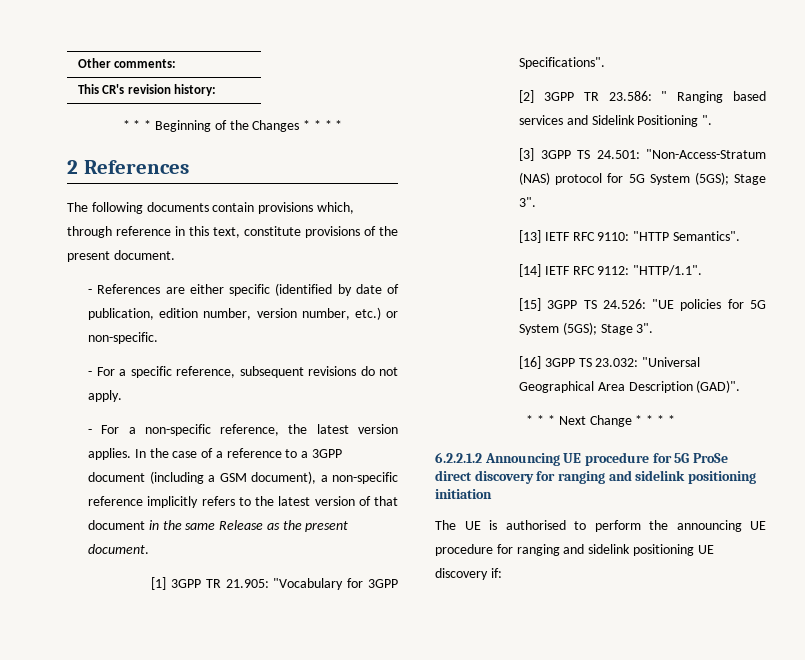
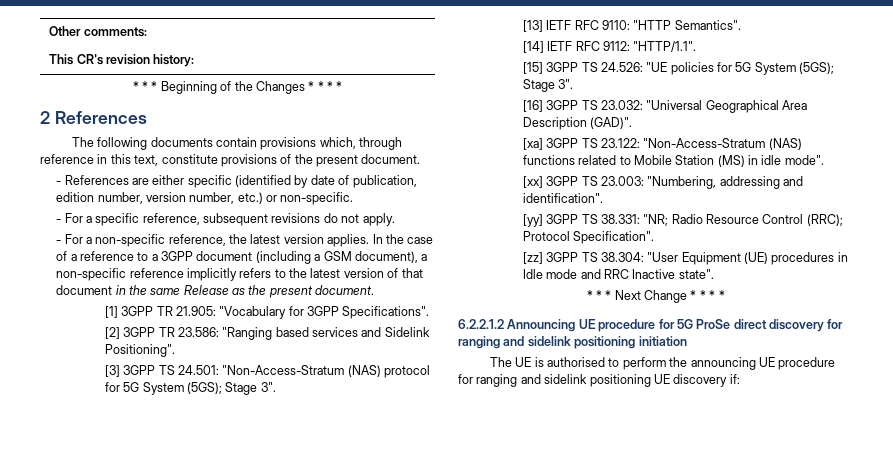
- [2] 3GPP TR 23.586: " Ranging based services and Sidelink Positioning ".
+ [2] 3GPP TR 23.586: "Ranging based services and Sidelink Positioning".
+ [xa] 3GPP TS 23.122: "Non-Access-Stratum (NAS) functions related to Mobile Station (MS) in idle mode".
+ [xx] 3GPP TS 23.003: "Numbering, addressing and identification".
+ [yy] 3GPP TS 38.331: "NR; Radio Resource Control (RRC); Protocol Specification".
+ [zz] 3GPP TS 38.304: "User Equipment (UE) procedures in Idle mode and RRC Inactive state".

